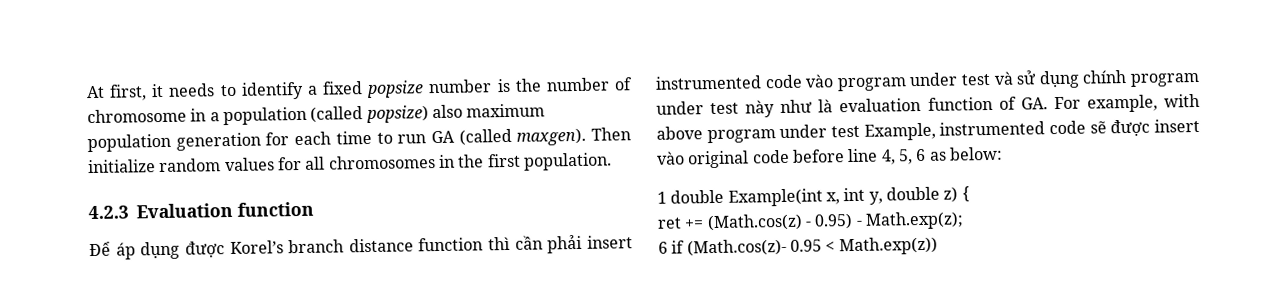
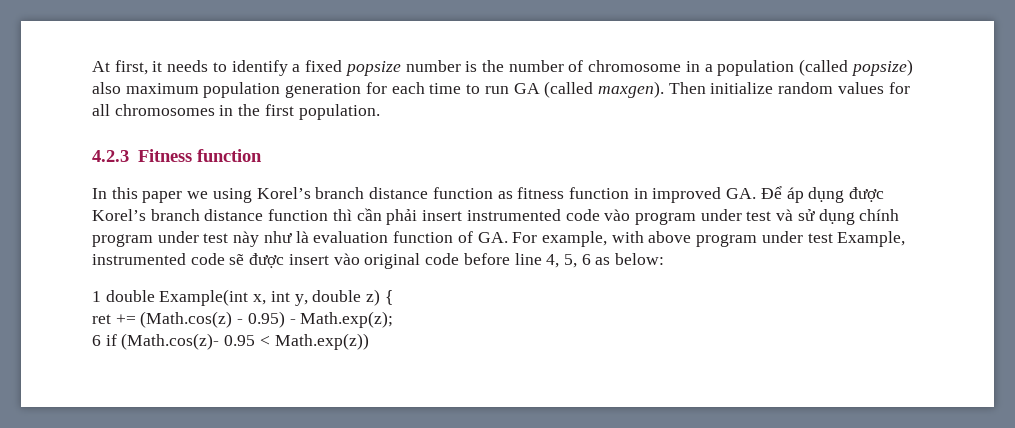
- 4.2.3 Evaluation function
+ 4.2.3 Fitness function
- Để áp dụng được Korel’s branch distance function thì cần phải insert instrumented code vào program under test và sử dụng chính program under test này như là evaluation function of GA. For example, with above program under test Example, instrumented code sẽ được insert vào original code before line 4, 5, 6 as below:
+ In this paper we using Korel’s branch distance function as fitness function in improved GA. Để áp dụng được Korel’s branch distance function thì cần phải insert instrumented code vào program under test và sử dụng chính program under test này như là evaluation function of GA. For example, with above program under test Example, instrumented code sẽ được insert vào original code before line 4, 5, 6 as below:

